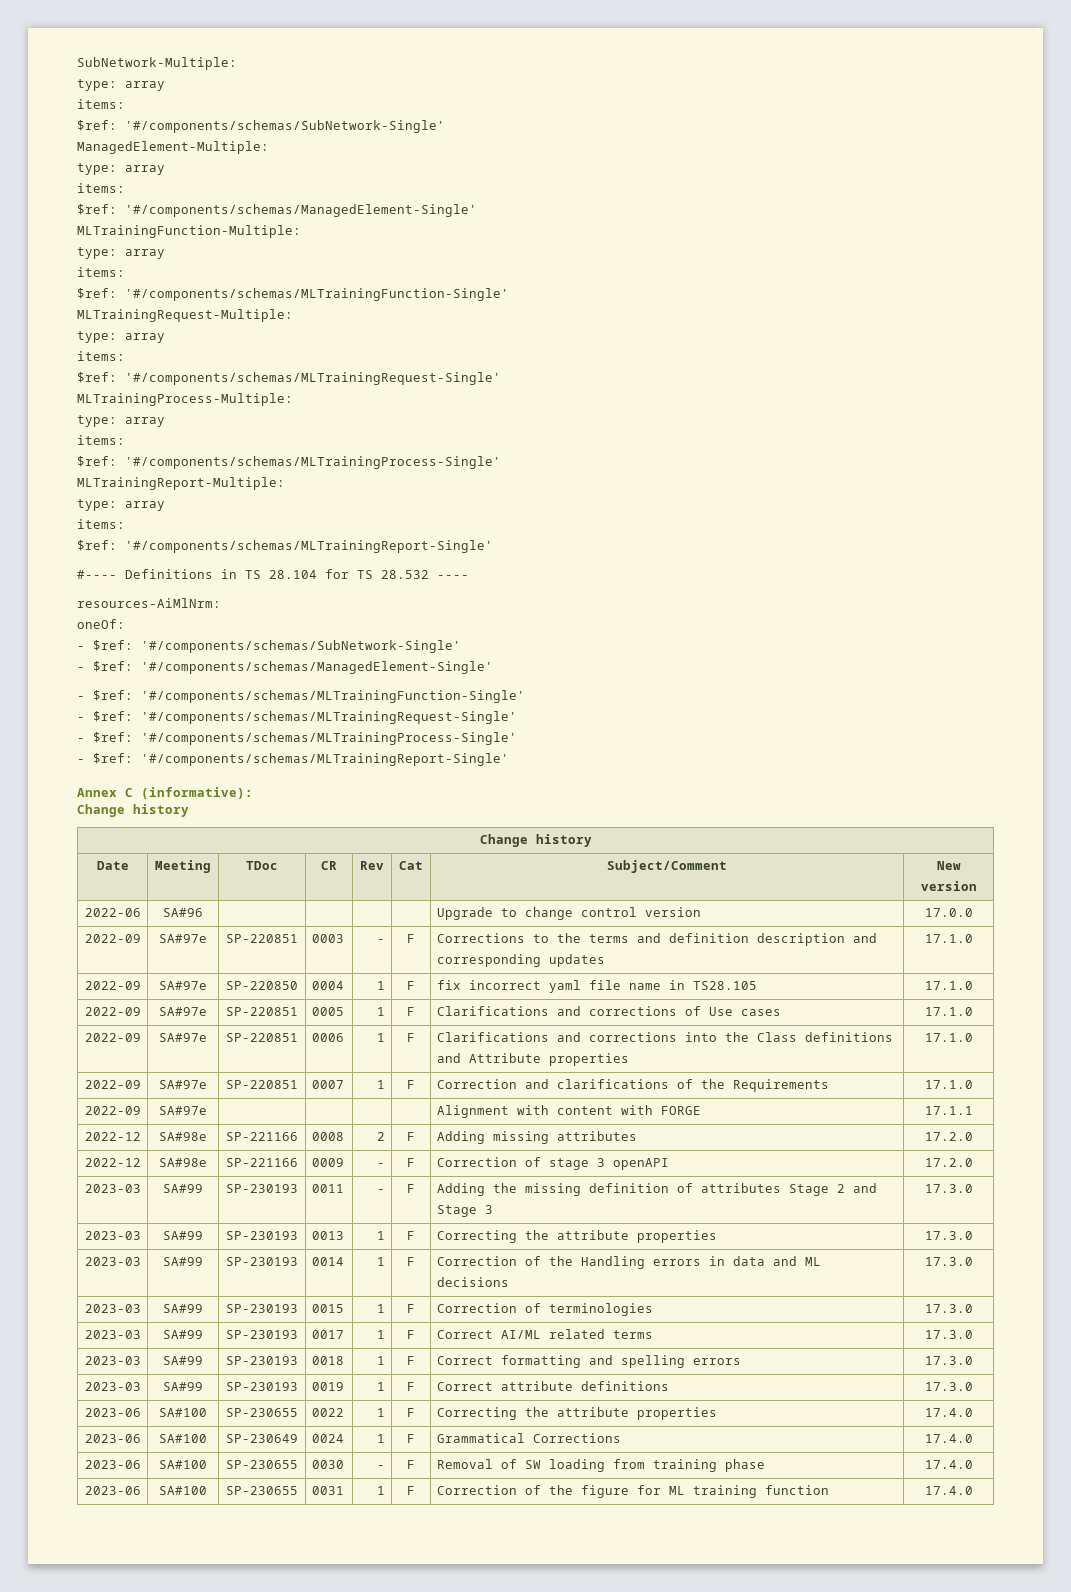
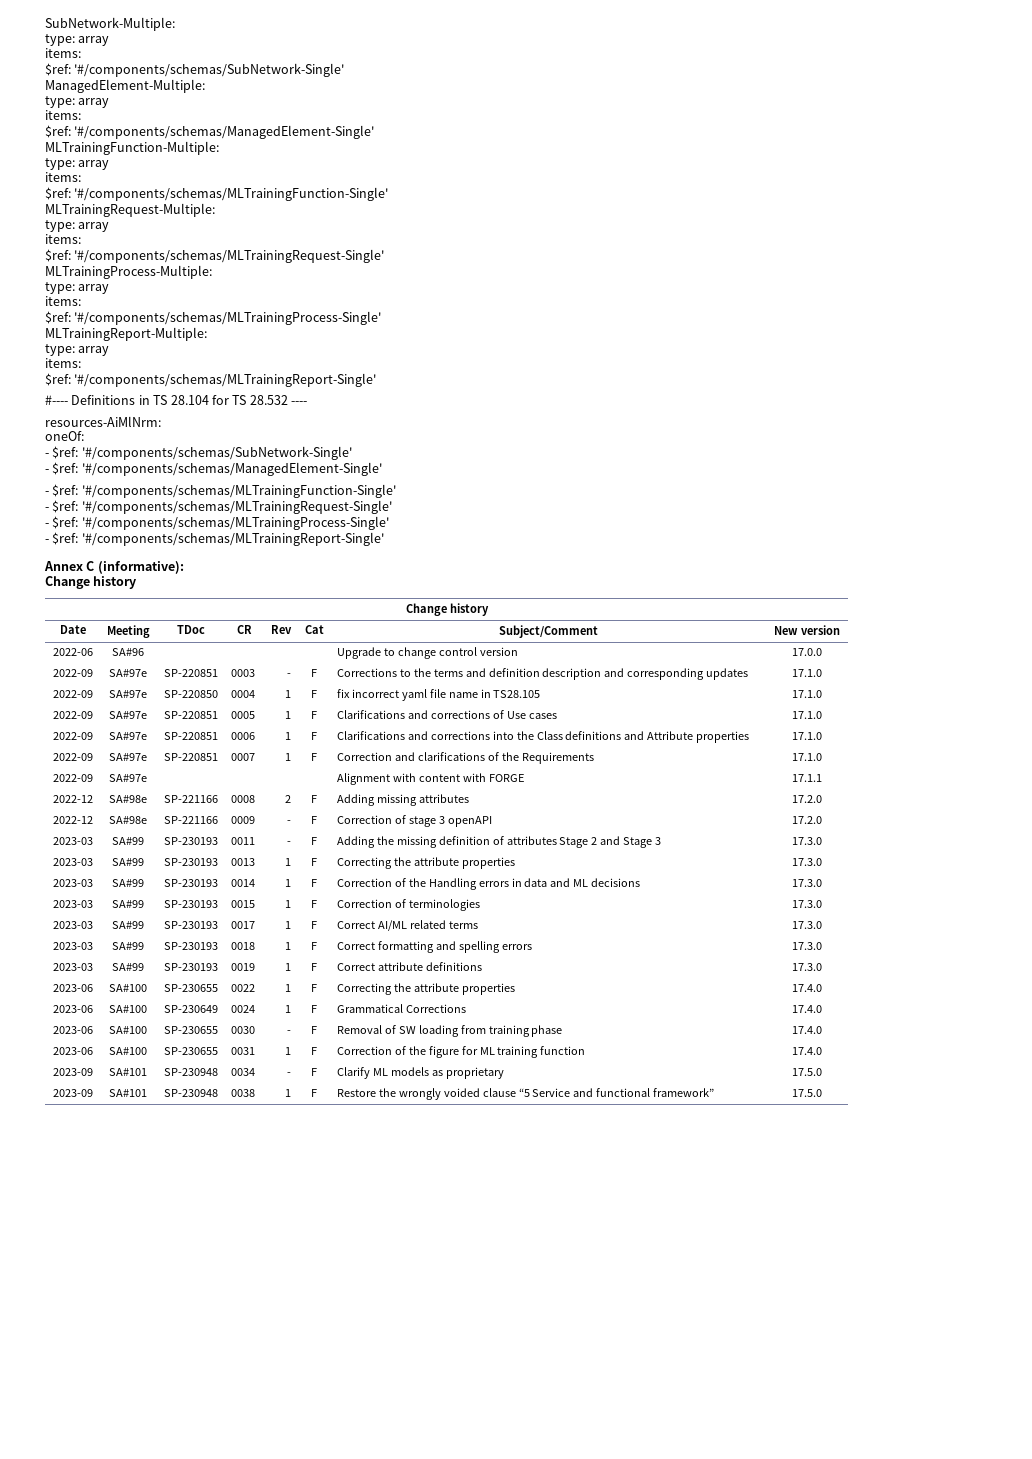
+ 2023-09 | SA#101 | SP-230948 | 0034 | - | F | Clarify ML models as proprietary | 17.5.0
+ 2023-09 | SA#101 | SP-230948 | 0038 | 1 | F | Restore the wrongly voided clause “5 Service and functional framework” | 17.5.0

